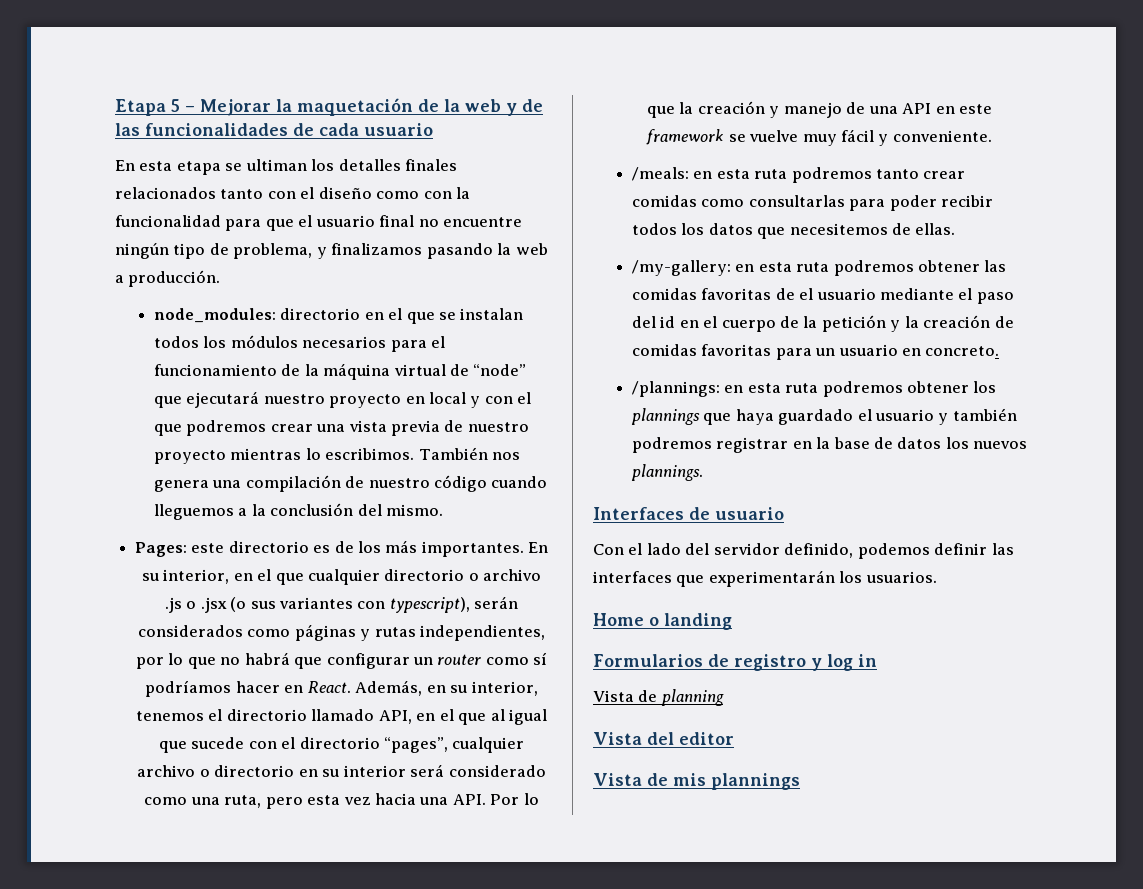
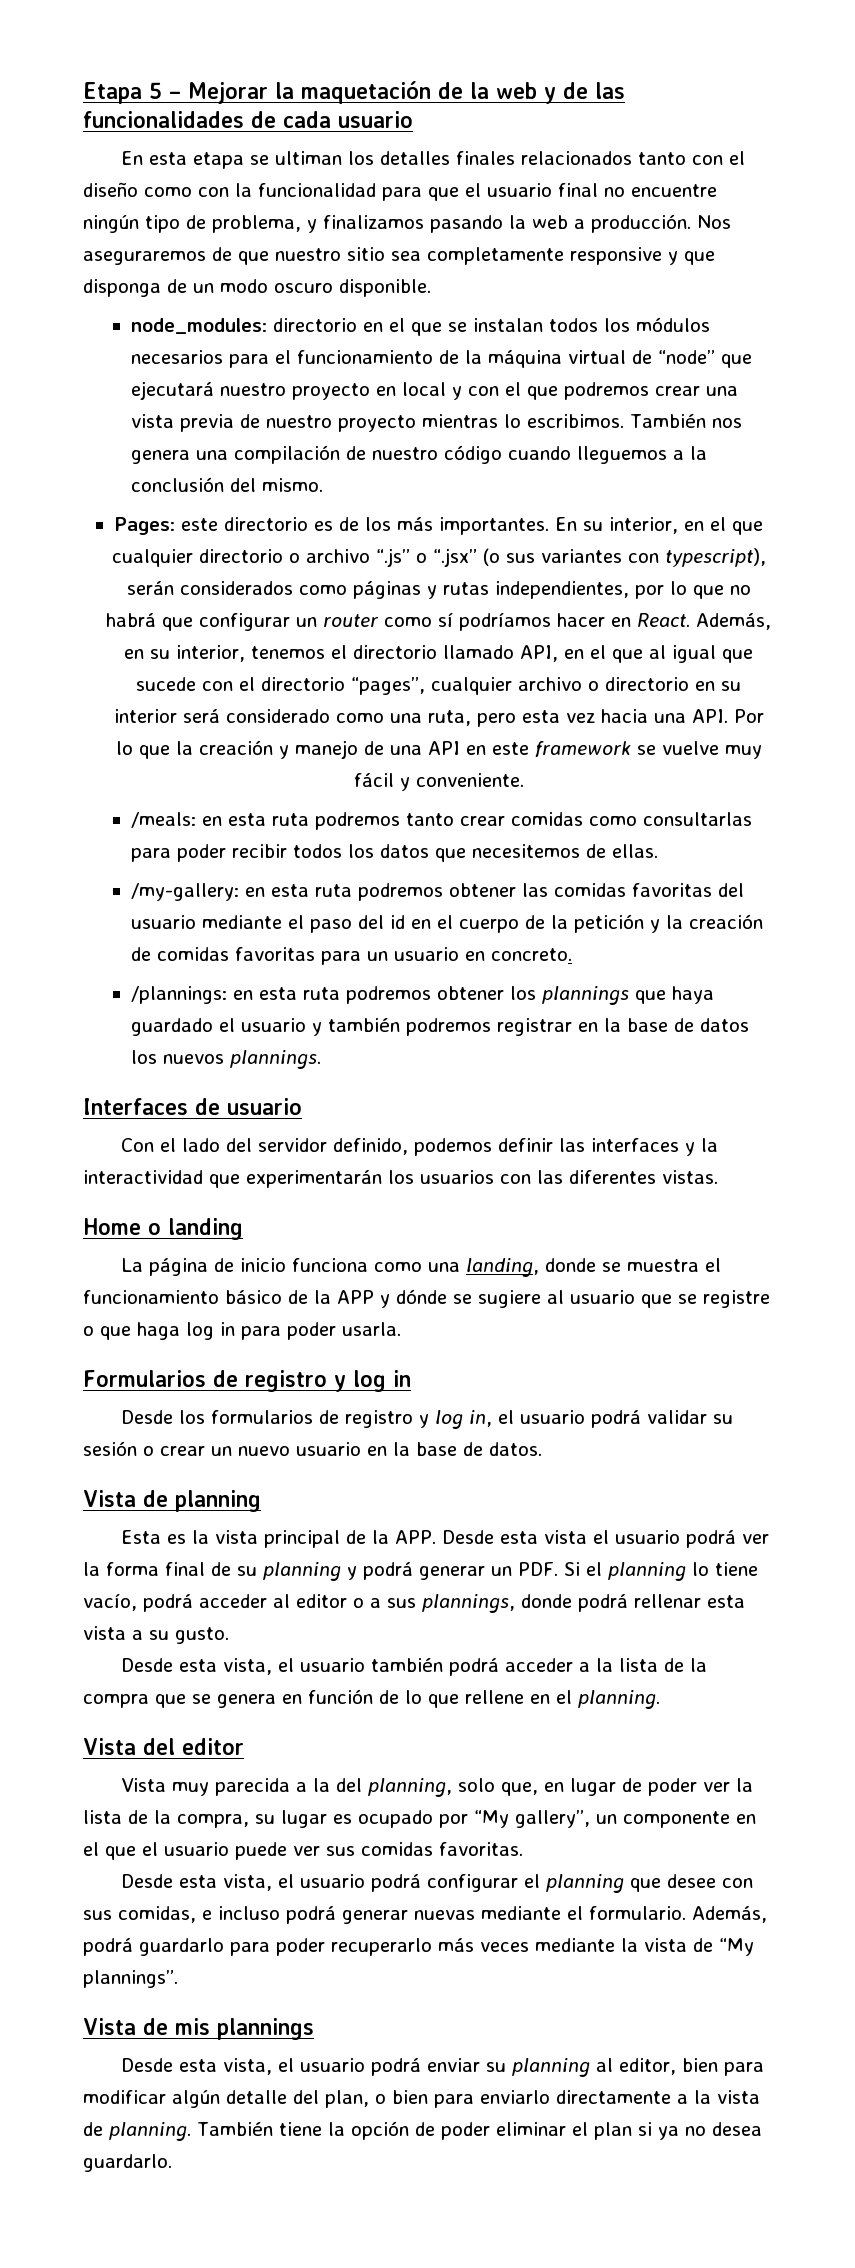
+ Nos aseguraremos de que nuestro sitio sea completamente responsive y que disponga de un modo oscuro disponible.
- En su interior, en el que cualquier directorio o archivo .js o .jsx (o sus variantes con typescript), serán considerados como páginas y rutas independientes, por lo que no habrá que configurar un router como sí podríamos hacer en React.
+ En su interior, en el que cualquier directorio o archivo “.js” o “.jsx” (o sus variantes con typescript), serán considerados como páginas y rutas independientes, por lo que no habrá que configurar un router como sí podríamos hacer en React.
- /my-gallery: en esta ruta podremos obtener las comidas favoritas de el usuario mediante el paso del id en el cuerpo de la petición y la creación de comidas favoritas para un usuario en concreto.
+ /my-gallery: en esta ruta podremos obtener las comidas favoritas del usuario mediante el paso del id en el cuerpo de la petición y la creación de comidas favoritas para un usuario en concreto.
- Con el lado del servidor definido, podemos definir las interfaces que experimentarán los usuarios.
+ Con el lado del servidor definido, podemos definir las interfaces y la interactividad que experimentarán los usuarios con las diferentes vistas.
  Home o landing
+ La página de inicio funciona como una landing, donde se muestra el funcionamiento básico de la APP y dónde se sugiere al usuario que se registre o que haga log in para poder usarla.
+ Desde los formularios de registro y log in, el usuario podrá validar su sesión o crear un nuevo usuario en la base de datos.
  Vista de planning
+ Esta es la vista principal de la APP. Desde esta vista el usuario podrá ver la forma final de su planning y podrá generar un PDF. Si el planning lo tiene vacío, podrá acceder al editor o a sus plannings, donde podrá rellenar esta vista a su gusto.
+ Desde esta vista, el usuario también podrá acceder a la lista de la compra que se genera en función de lo que rellene en el planning.
  Vista del editor
+ Vista muy parecida a la del planning, solo que, en lugar de poder ver la lista de la compra, su lugar es ocupado por “My gallery”, un componente en el que el usuario puede ver sus comidas favoritas.
+ Desde esta vista, el usuario podrá configurar el planning que desee con sus comidas, e incluso podrá generar nuevas mediante el formulario. Además, podrá guardarlo para poder recuperarlo más veces mediante la vista de “My plannings”.
  Vista de mis plannings
+ Desde esta vista, el usuario podrá enviar su planning al editor, bien para modificar algún detalle del plan, o bien para enviarlo directamente a la vista de planning. También tiene la opción de poder eliminar el plan si ya no desea guardarlo.

